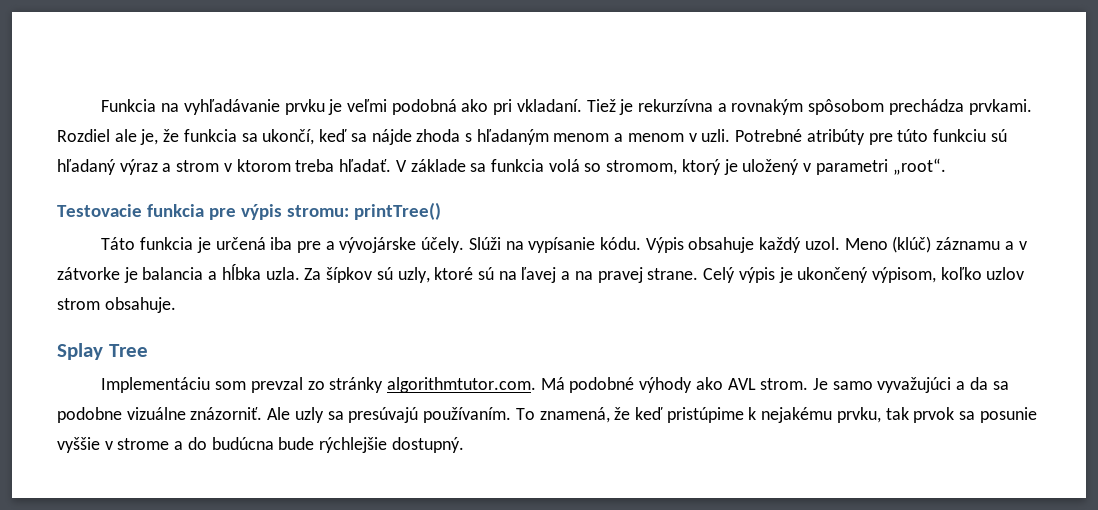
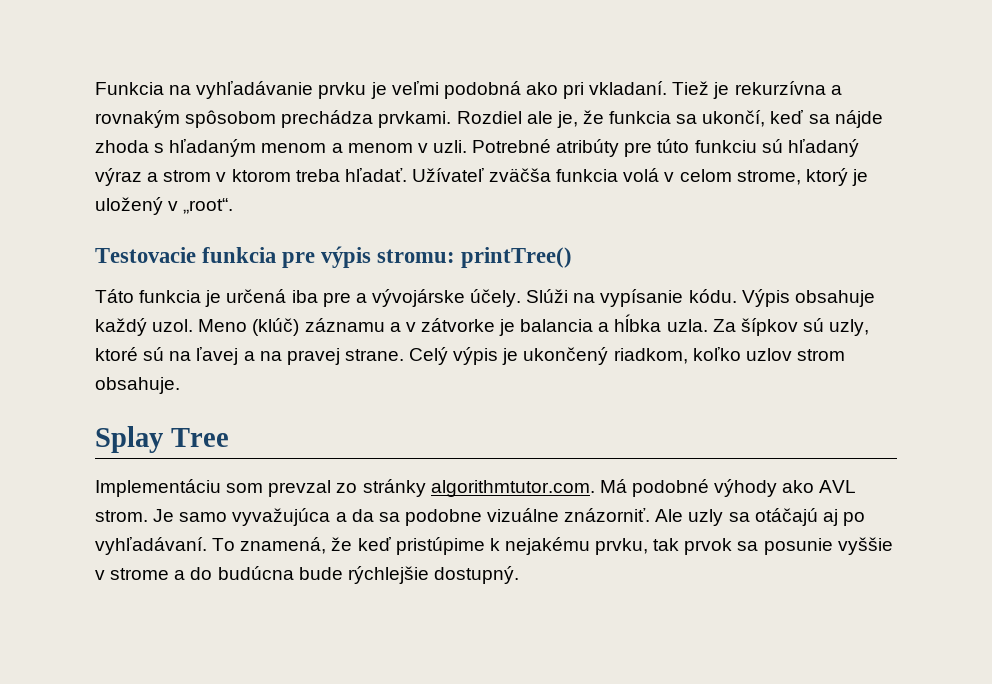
- V základe sa funkcia volá so stromom, ktorý je uložený v parametri „root“.
+ Užívateľ zväčša funkcia volá v celom strome, ktorý je uložený v „root“.
- Celý výpis je ukončený výpisom, koľko uzlov strom obsahuje.
+ Celý výpis je ukončený riadkom, koľko uzlov strom obsahuje.
- Je samo vyvažujúci a da sa podobne vizuálne znázorniť.
+ Je samo vyvažujúca a da sa podobne vizuálne znázorniť.
- Ale uzly sa presúvajú používaním.
+ Ale uzly sa otáčajú aj po vyhľadávaní.

